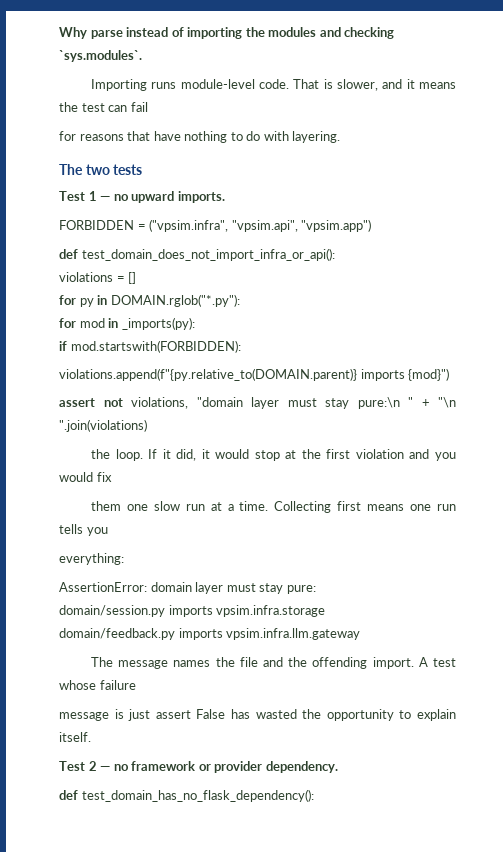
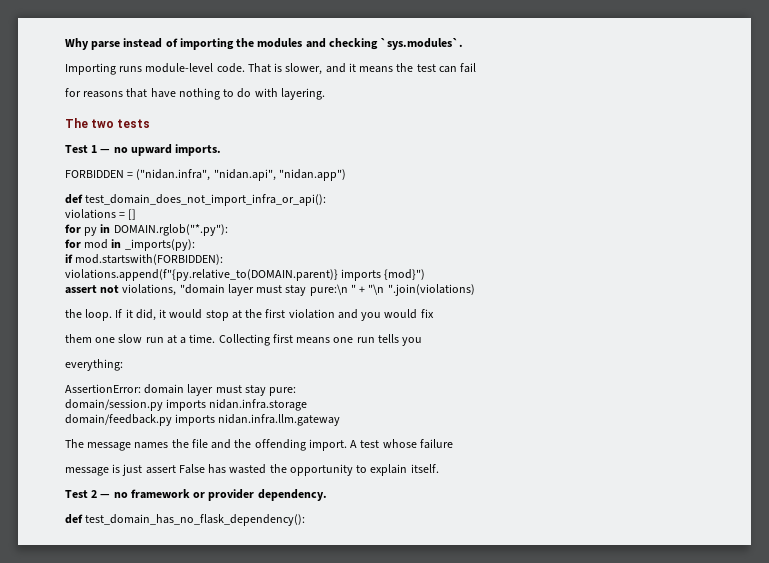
- FORBIDDEN = ("vpsim.infra", "vpsim.api", "vpsim.app")
+ FORBIDDEN = ("nidan.infra", "nidan.api", "nidan.app")
- domain/session.py imports vpsim.infra.storage
+ domain/session.py imports nidan.infra.storage
- domain/feedback.py imports vpsim.infra.llm.gateway
+ domain/feedback.py imports nidan.infra.llm.gateway

